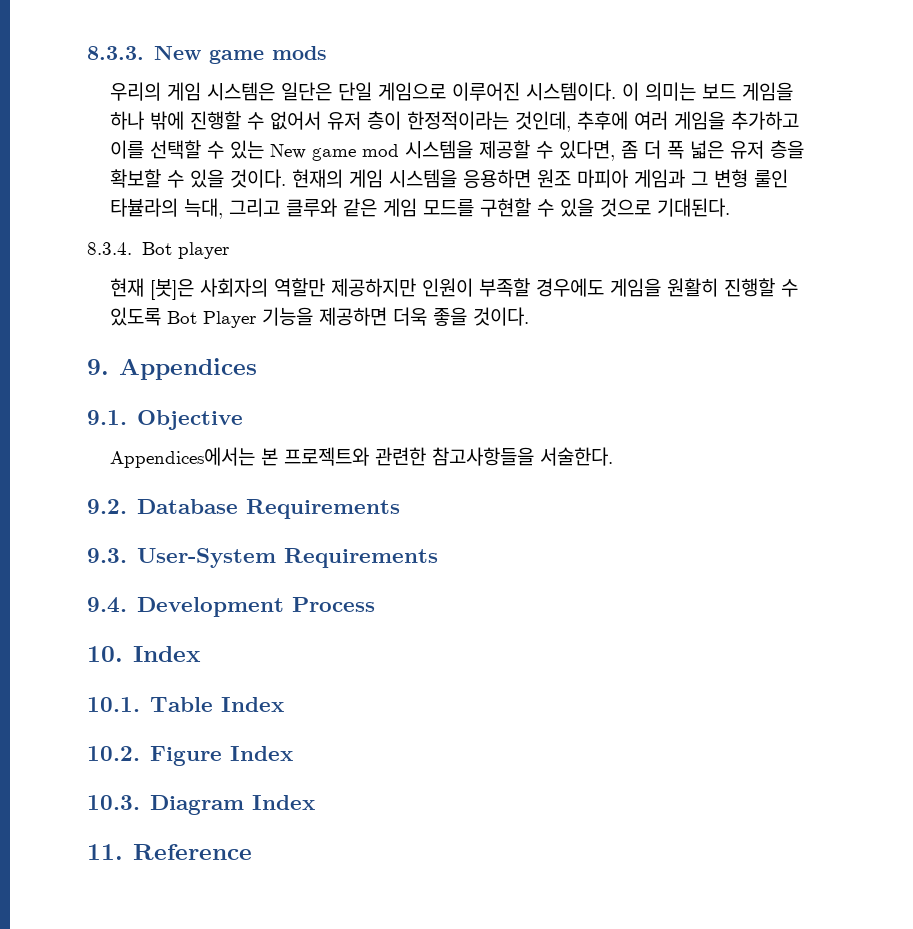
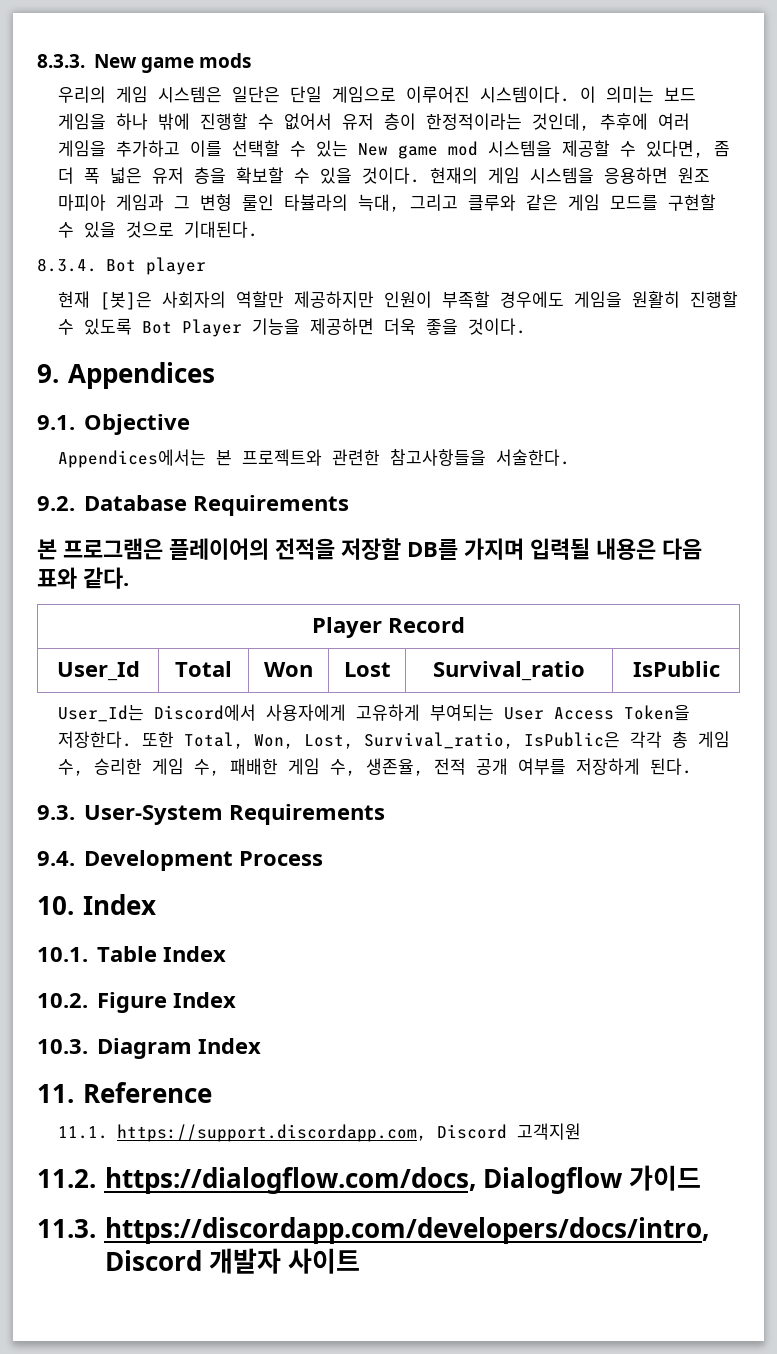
+ 본 프로그램은 플레이어의 전적을 저장할 DB를 가지며 입력될 내용은 다음 표와 같다.
+ Player Record
+ User_Id | Total | Won | Lost | Survival_ratio | IsPublic
+ User_Id는 Discord에서 사용자에게 고유하게 부여되는 User Access Token을 저장한다. 또한 Total, Won, Lost, Survival_ratio, IsPublic은 각각 총 게임 수, 승리한 게임 수, 패배한 게임 수, 생존율, 전적 공개 여부를 저장하게 된다.
+ 11.1. https://support.discordapp.com, Discord 고객지원
+ 11.2. https://dialogflow.com/docs, Dialogflow 가이드
+ 11.3. https://discordapp.com/developers/docs/intro, Discord 개발자 사이트

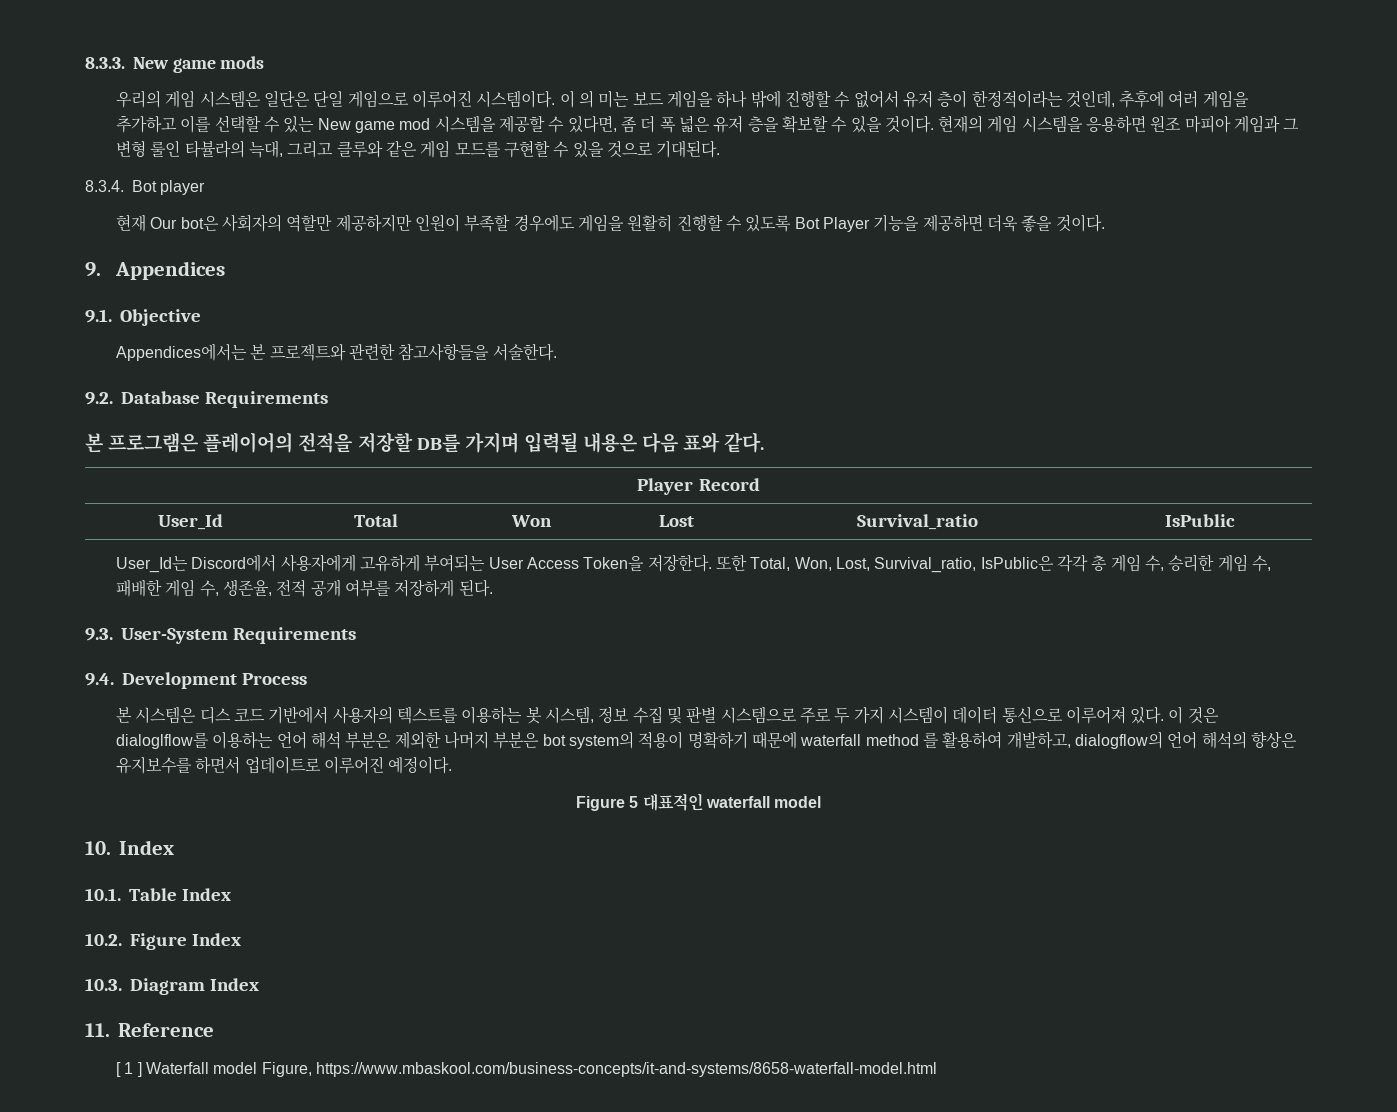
- 이 의미는 보드 게임을 하나 밖에 진행할 수 없어서 유저 층이 한정적이라는 것인데, 추후에 여러 게임을 추가하고 이를 선택할 수 있는 New game mod 시스템을 제공할 수 있다면, 좀 더 폭 넓은 유저 층을 확보할 수 있을 것이다.
+ 이 의 미는 보드 게임을 하나 밖에 진행할 수 없어서 유저 층이 한정적이라는 것인데, 추후에 여러 게임을 추가하고 이를 선택할 수 있는 New game mod 시스템을 제공할 수 있다면, 좀 더 폭 넓은 유저 층을 확보할 수 있을 것이다.
- 현재 [봇]은 사회자의 역할만 제공하지만 인원이 부족할 경우에도 게임을 원활히 진행할 수 있도록 Bot Player 기능을 제공하면 더욱 좋을 것이다.
+ 현재 Our bot은 사회자의 역할만 제공하지만 인원이 부족할 경우에도 게임을 원활히 진행할 수 있도록 Bot Player 기능을 제공하면 더욱 좋을 것이다.
+ 본 시스템은 디스 코드 기반에서 사용자의 텍스트를 이용하는 봇 시스템, 정보 수집 및 판별 시스템으로 주로 두 가지 시스템이 데이터 통신으로 이루어져 있다. 이 것은 dialoglflow를 이용하는 언어 해석 부분은 제외한 나머지 부분은 bot system의 적용이 명확하기 때문에 waterfall method 를 활용하여 개발하고, dialogflow의 언어 해석의 향상은 유지보수를 하면서 업데이트로 이루어진 예정이다.
+ Figure 5 대표적인 waterfall model
- 11.1. https://support.discordapp.com, Discord 고객지원
- 11.2. https://dialogflow.com/docs, Dialogflow 가이드
- 11.3. https://discordapp.com/developers/docs/intro, Discord 개발자 사이트
+ [ 1 ] Waterfall model Figure, https://www.mbaskool.com/business-concepts/it-and-systems/8658-waterfall-model.html

